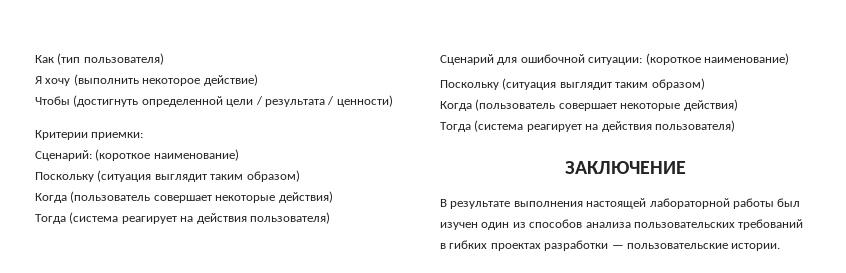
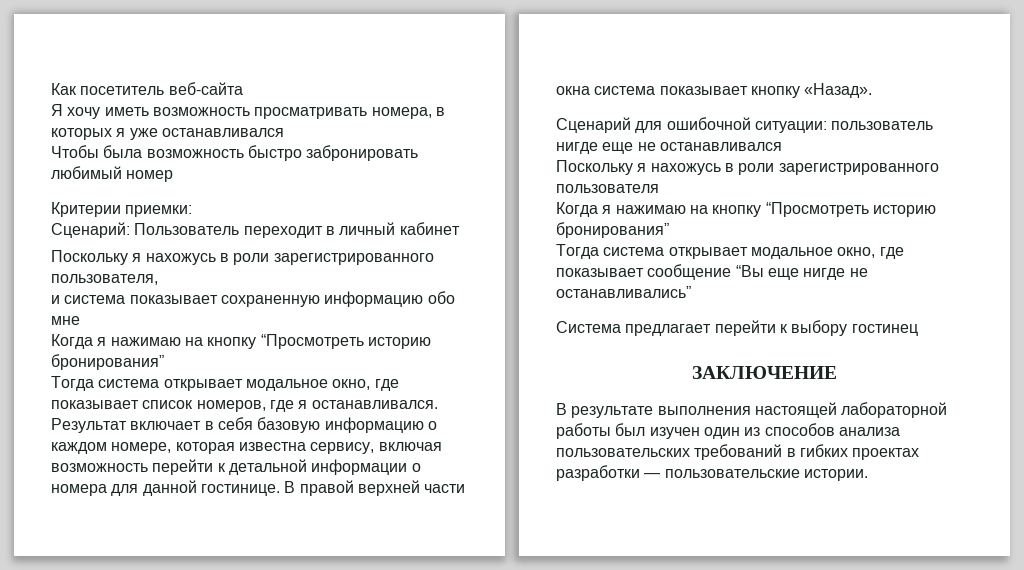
- Как (тип пользователя)
+ Как посетитель веб-сайта
- Я хочу (выполнить некоторое действие)
- Чтобы (достигнуть определенной цели / результата / ценности)
+ Я хочу иметь возможность просматривать номера, в которых я уже останавливался
+ Чтобы была возможность быстро забронировать любимый номер
  Критерии приемки:
- Сценарий: (короткое наименование)
- Поскольку (ситуация выглядит таким образом)
- Когда (пользователь совершает некоторые действия)
- Тогда (система реагирует на действия пользователя)
- Сценарий для ошибочной ситуации: (короткое наименование)
- Поскольку (ситуация выглядит таким образом)
- Когда (пользователь совершает некоторые действия)
- Тогда (система реагирует на действия пользователя)
+ Сценарий: Пользователь переходит в личный кабинет
+ Поскольку я нахожусь в роли зарегистрированного пользователя,
+ и система показывает сохраненную информацию обо мне
+ Когда я нажимаю на кнопку “Просмотреть историю бронирования”
+ Тогда система открывает модальное окно, где показывает список номеров, где я останавливался. Результат включает в себя базовую информацию о каждом номере, которая известна сервису, включая возможность перейти к детальной информации о номера для данной гостинице. В правой верхней части окна система показывает кнопку «Назад».
+ Сценарий для ошибочной ситуации: пользователь нигде еще не останавливался
+ Поскольку я нахожусь в роли зарегистрированного пользователя
+ Когда я нажимаю на кнопку “Просмотреть историю бронирования”
+ Тогда система открывает модальное окно, где показывает сообщение “Вы еще нигде не останавливались”
+ Система предлагает перейти к выбору гостинец

